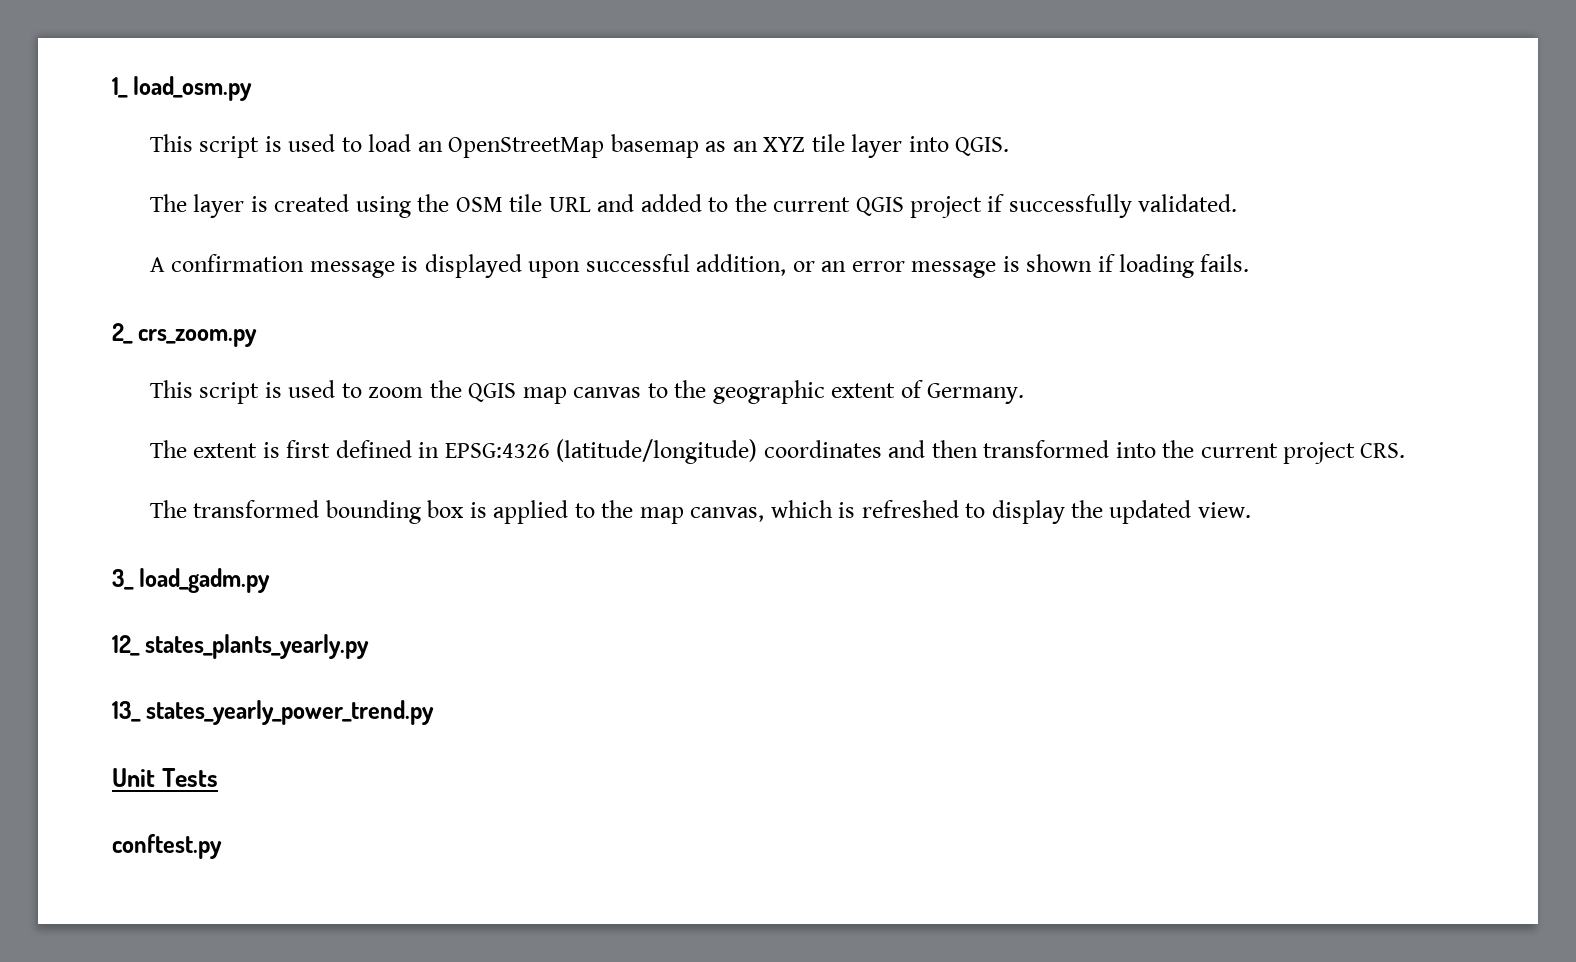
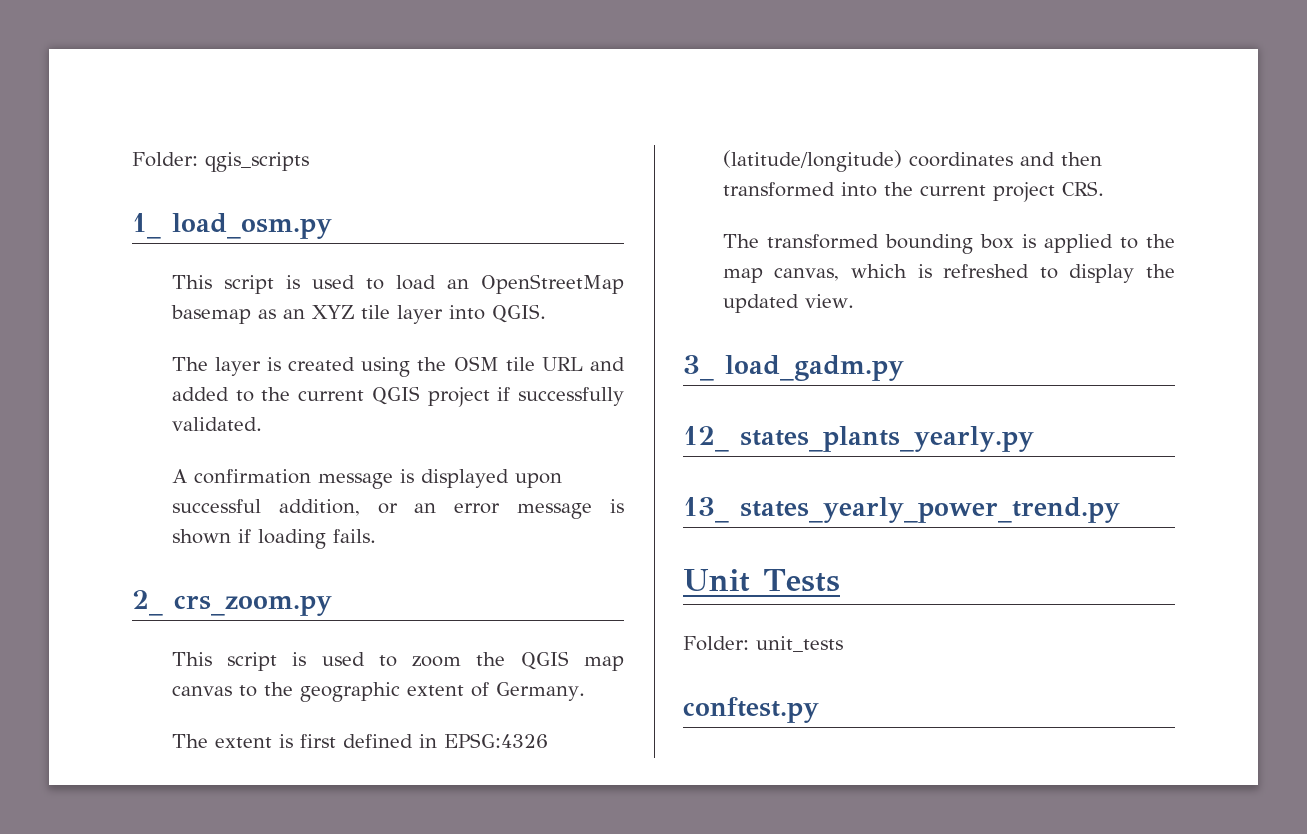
+ Folder: qgis_scripts
+ Folder: unit_tests

